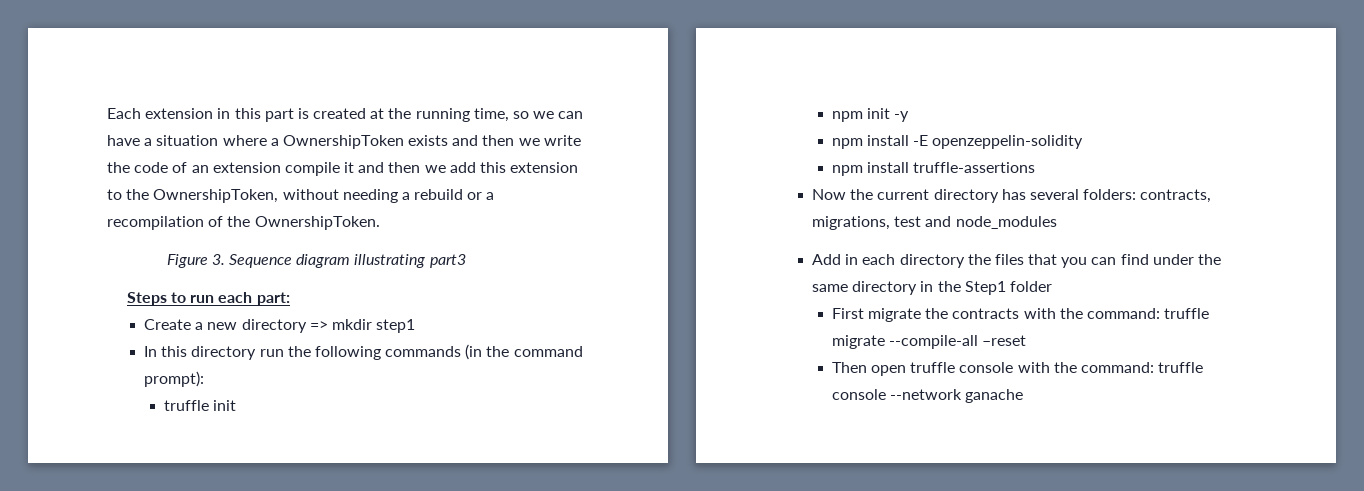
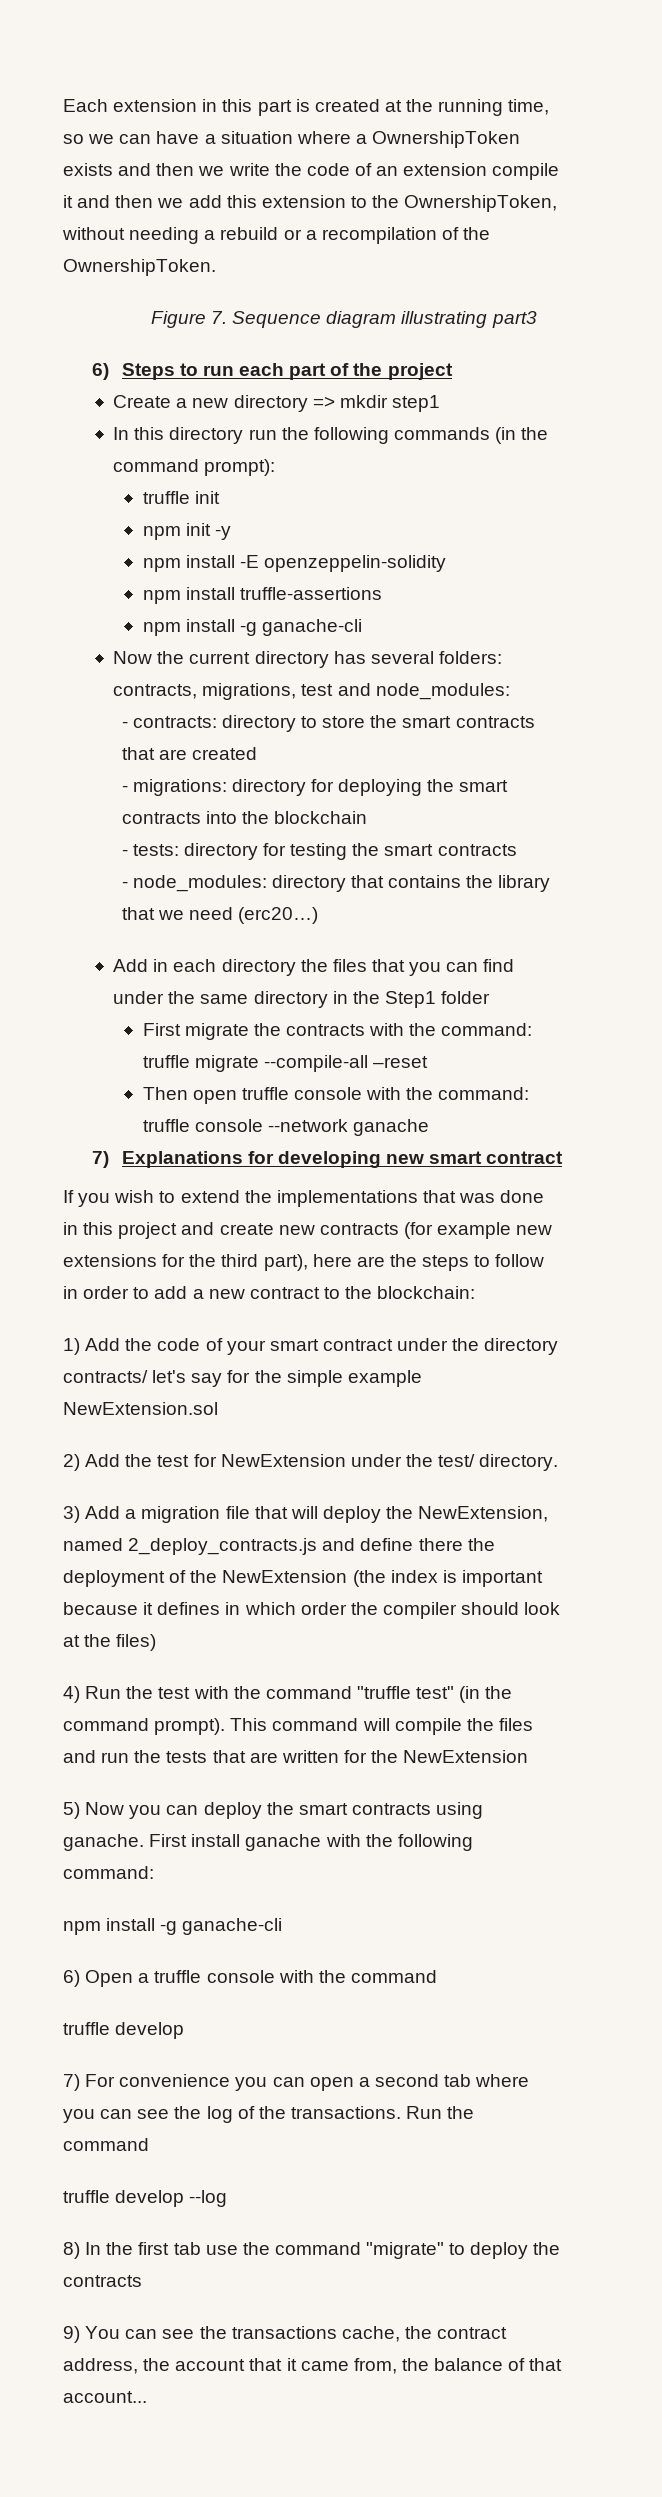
- Figure 3. Sequence diagram illustrating part3
+ Figure 7. Sequence diagram illustrating part3
- Steps to run each part:
+ 6) Steps to run each part of the project
  npm install truffle-assertions
+ npm install -g ganache-cli
- Now the current directory has several folders: contracts, migrations, test and node_modules
+ Now the current directory has several folders: contracts, migrations, test and node_modules:
+ - contracts: directory to store the smart contracts that are created
+ - migrations: directory for deploying the smart contracts into the blockchain
+ - tests: directory for testing the smart contracts
+ - node_modules: directory that contains the library that we need (erc20…)
+ 7) Explanations for developing new smart contract
+ If you wish to extend the implementations that was done in this project and create new contracts (for example new extensions for the third part), here are the steps to follow in order to add a new contract to the blockchain:
+ 1) Add the code of your smart contract under the directory contracts/ let's say for the simple example NewExtension.sol
+ 2) Add the test for NewExtension under the test/ directory.
+ 3) Add a migration file that will deploy the NewExtension, named 2_deploy_contracts.js and define there the deployment of the NewExtension (the index is important because it defines in which order the compiler should look at the files)
+ 4) Run the test with the command "truffle test" (in the command prompt). This command will compile the files and run the tests that are written for the NewExtension
+ 5) Now you can deploy the smart contracts using ganache. First install ganache with the following command:
+ npm install -g ganache-cli
+ 6) Open a truffle console with the command
+ truffle develop
+ 7) For convenience you can open a second tab where you can see the log of the transactions. Run the command
+ truffle develop --log
+ 8) In the first tab use the command "migrate" to deploy the contracts
+ 9) You can see the transactions cache, the contract address, the account that it came from, the balance of that account...

